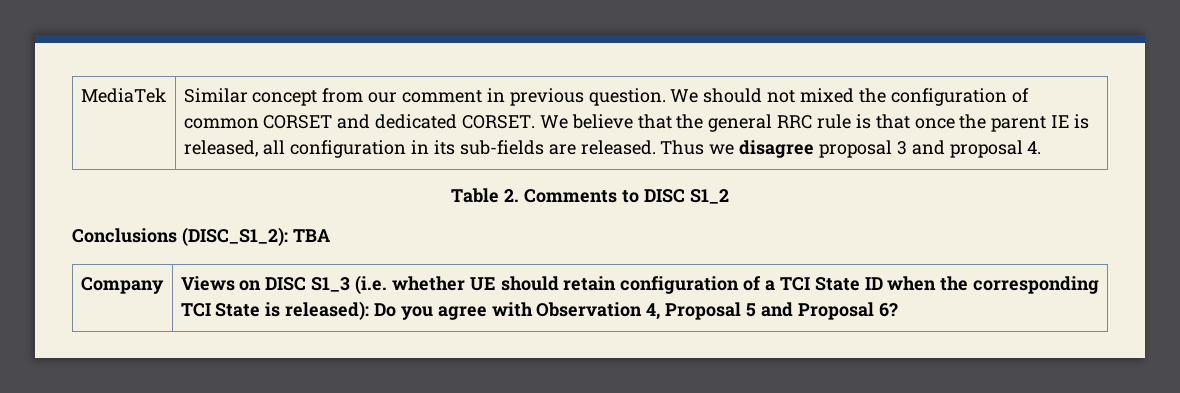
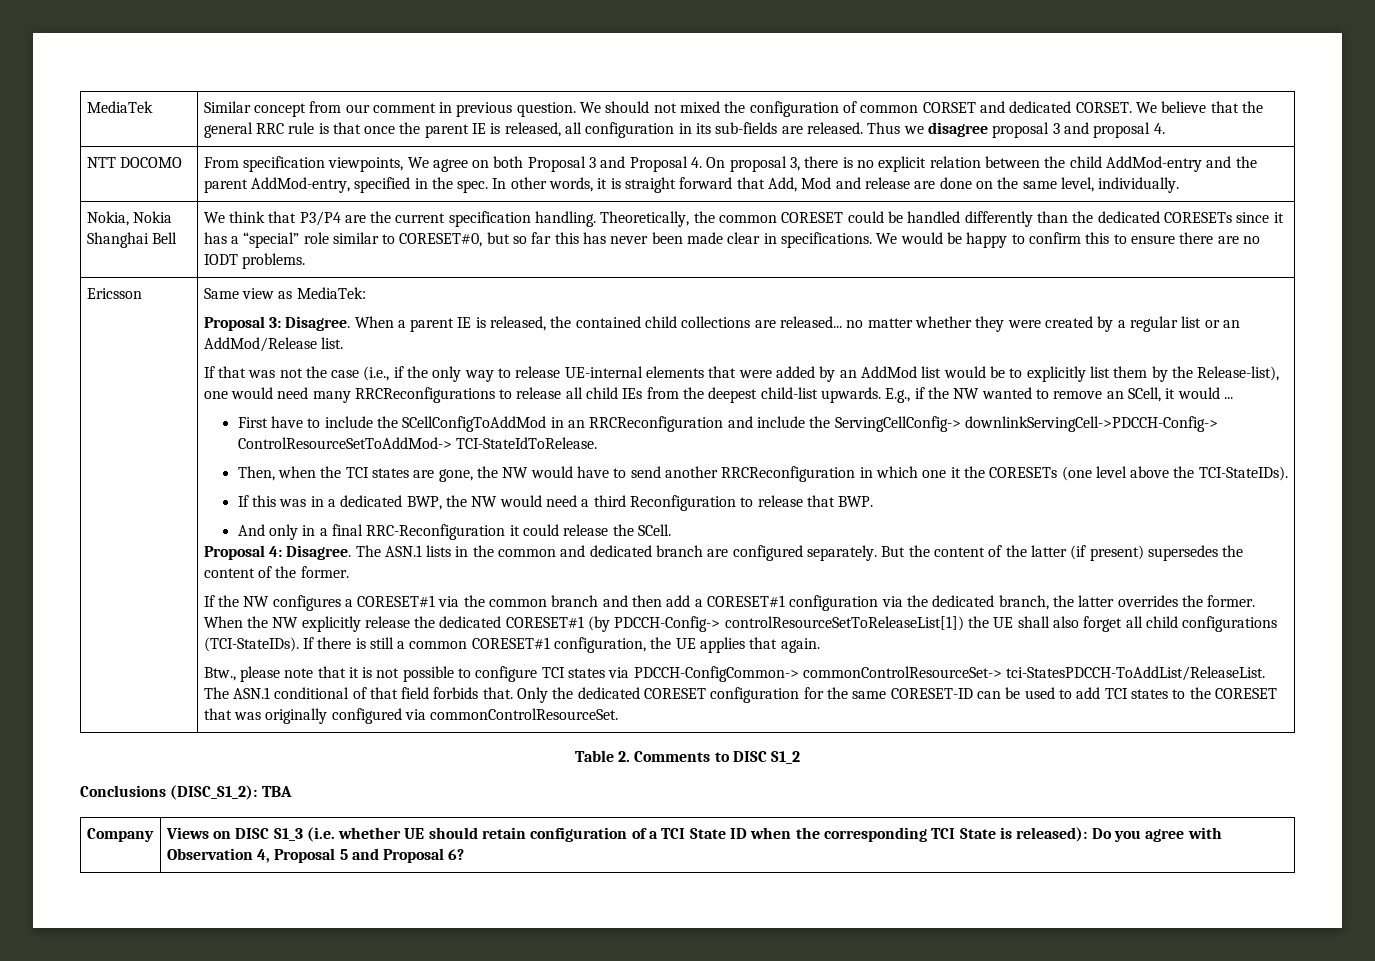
+ NTT DOCOMO | From specification viewpoints, We agree on both Proposal 3 and Proposal 4. On proposal 3, there is no explicit relation between the child AddMod-entry and the parent AddMod-entry, specified in the spec. In other words, it is straight forward that Add, Mod and release are done on the same level, individually.
+ Nokia, Nokia Shanghai Bell | We think that P3/P4 are the current specification handling. Theoretically, the common CORESET could be handled differently than the dedicated CORESETs since it has a “special” role similar to CORESET#0, but so far this has never been made clear in specifications. We would be happy to confirm this to ensure there are no IODT problems.
+ Ericsson | Same view as MediaTek:
+ Proposal 3: Disagree. When a parent IE is released, the contained child collections are released... no matter whether they were created by a regular list or an AddMod/Release list.
+ If that was not the case (i.e., if the only way to release UE-internal elements that were added by an AddMod list would be to explicitly list them by the Release-list), one would need many RRCReconfigurations to release all child IEs from the deepest child-list upwards. E.g., if the NW wanted to remove an SCell, it would ...
+ First have to include the SCellConfigToAddMod in an RRCReconfiguration and include the ServingCellConfig-> downlinkServingCell->PDCCH-Config-> ControlResourceSetToAddMod-> TCI-StateIdToRelease.
+ Then, when the TCI states are gone, the NW would have to send another RRCReconfiguration in which one it the CORESETs (one level above the TCI-StateIDs).
+ If this was in a dedicated BWP, the NW would need a third Reconfiguration to release that BWP.
+ And only in a final RRC-Reconfiguration it could release the SCell.
+ Proposal 4: Disagree. The ASN.1 lists in the common and dedicated branch are configured separately. But the content of the latter (if present) supersedes the content of the former.
+ If the NW configures a CORESET#1 via the common branch and then add a CORESET#1 configuration via the dedicated branch, the latter overrides the former. When the NW explicitly release the dedicated CORESET#1 (by PDCCH-Config-> controlResourceSetToReleaseList[1]) the UE shall also forget all child configurations (TCI-StateIDs). If there is still a common CORESET#1 configuration, the UE applies that again.
+ Btw., please note that it is not possible to configure TCI states via PDCCH-ConfigCommon-> commonControlResourceSet-> tci-StatesPDCCH-ToAddList/ReleaseList. The ASN.1 conditional of that field forbids that. Only the dedicated CORESET configuration for the same CORESET-ID can be used to add TCI states to the CORESET that was originally configured via commonControlResourceSet.

